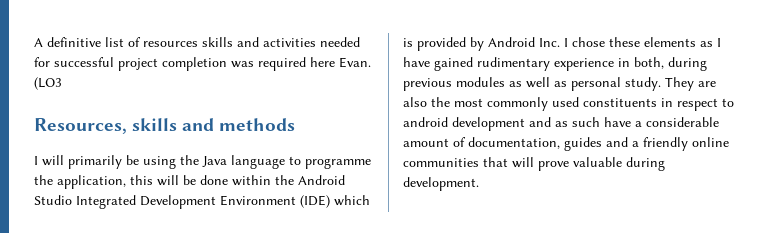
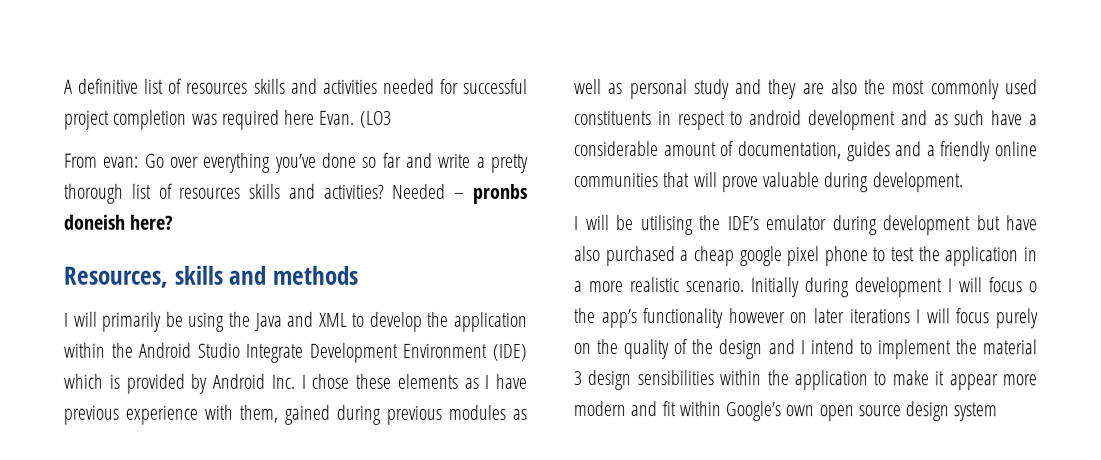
+ From evan: Go over everything you’ve done so far and write a pretty thorough list of resources skills and activities? Needed – pronbs doneish here?
- I will primarily be using the Java language to programme the application, this will be done within the Android Studio Integrated Development Environment (IDE) which is provided by Android Inc. I chose these elements as I have gained rudimentary experience in both, during previous modules as well as personal study. They are also the most commonly used constituents in respect to android development and as such have a considerable amount of documentation, guides and a friendly online communities that will prove valuable during development.
+ I will primarily be using the Java and XML to develop the application within the Android Studio Integrate Development Environment (IDE) which is provided by Android Inc. I chose these elements as I have previous experience with them, gained during previous modules as well as personal study and they are also the most commonly used constituents in respect to android development and as such have a considerable amount of documentation, guides and a friendly online communities that will prove valuable during development.
+ I will be utilising the IDE’s emulator during development but have also purchased a cheap google pixel phone to test the application in a more realistic scenario. Initially during development I will focus o the app’s functionality however on later iterations I will focus purely on the quality of the design and I intend to implement the material 3 design sensibilities within the application to make it appear more modern and fit within Google’s own open source design system

